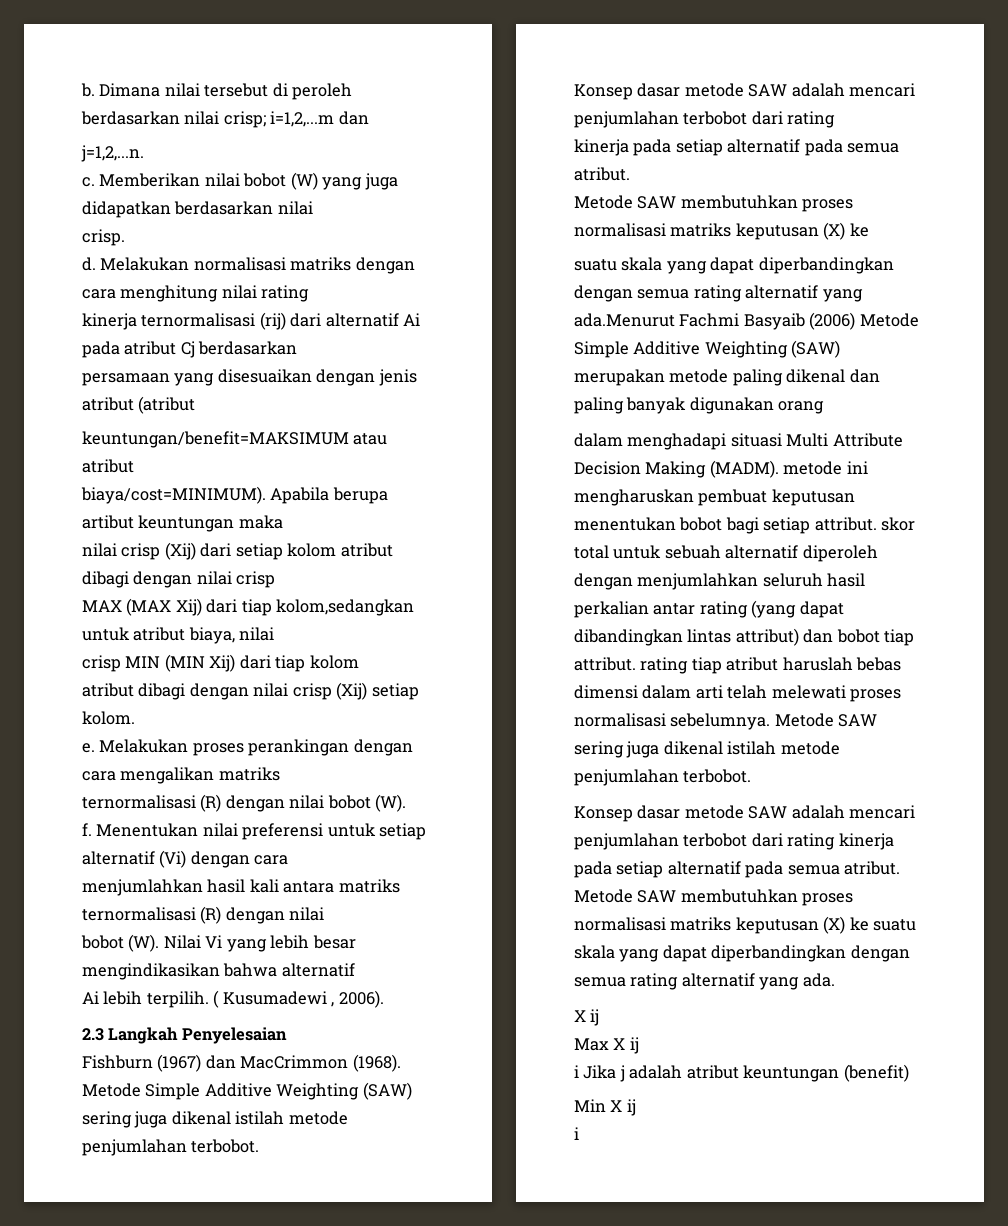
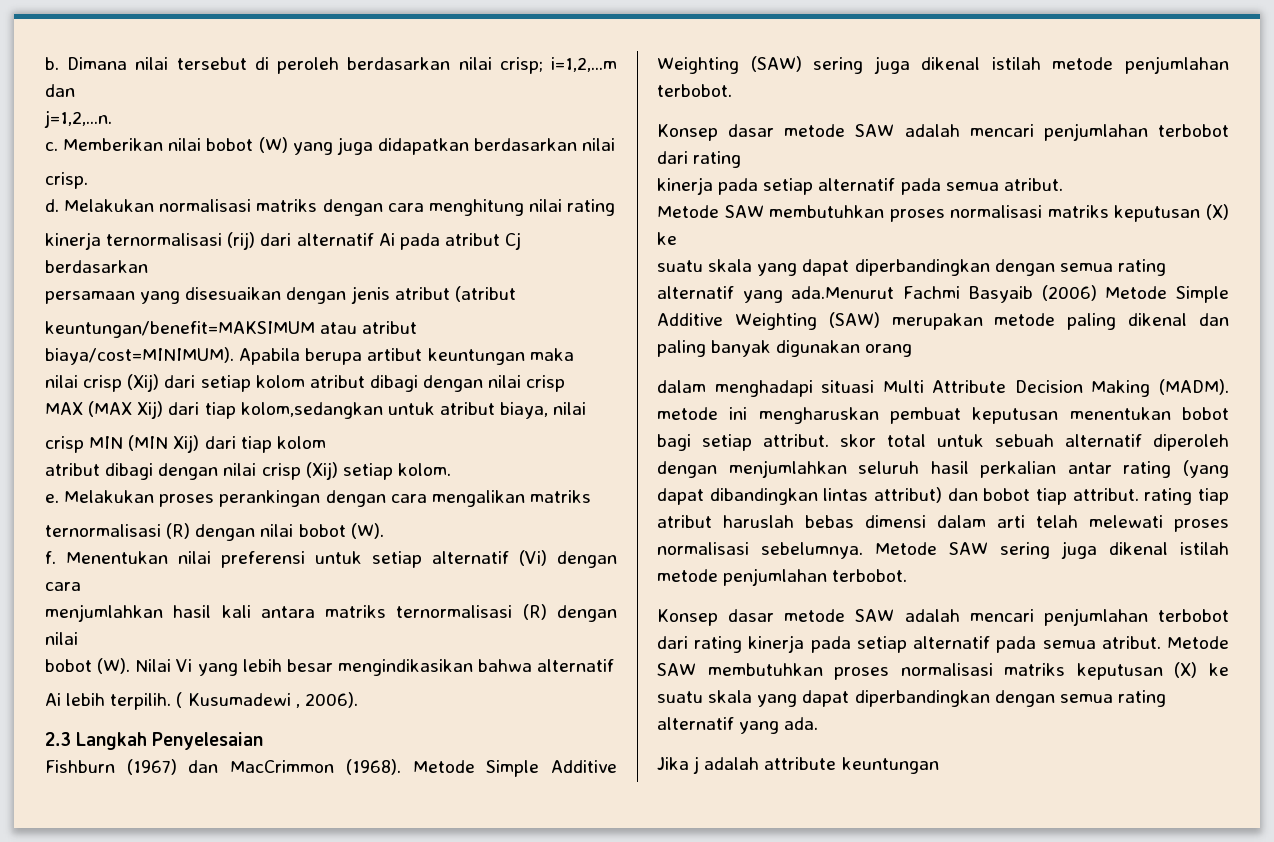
  Metode SAW membutuhkan proses normalisasi matriks keputusan (X) ke suatu skala yang dapat diperbandingkan dengan semua rating alternatif yang ada.
- X ij
- Max X ij
- i Jika j adalah atribut keuntungan (benefit)
- Min X ij
- i
+ Jika j adalah attribute keuntungan

